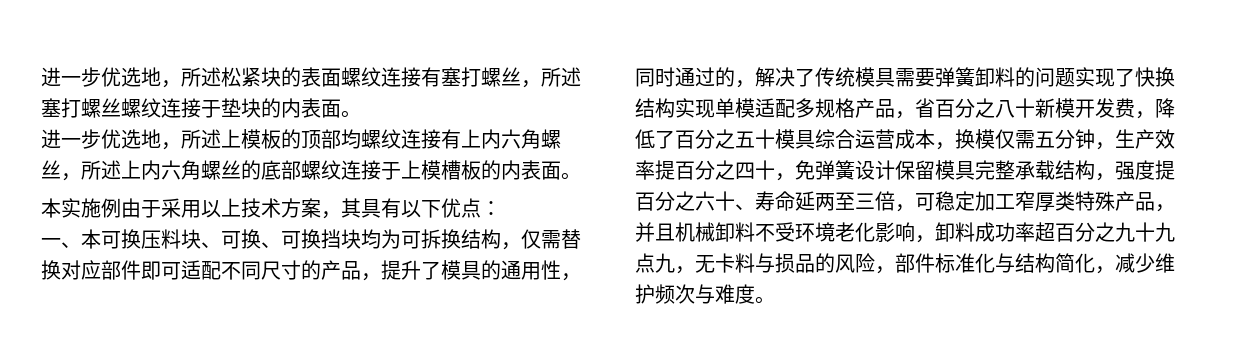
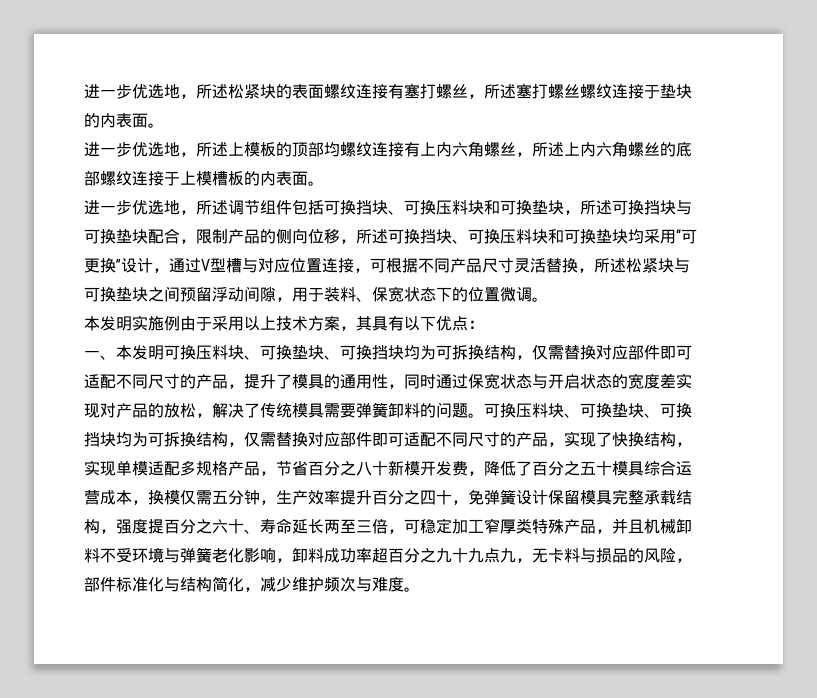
- 本实施例由于采用以上技术方案，其具有以下优点：
+ 进一步优选地，所述调节组件包括可换挡块、可换压料块和可换垫块，所述可换挡块与可换垫块配合，限制产品的侧向位移，所述可换挡块、可换压料块和可换垫块均采用“可更换”设计，通过V型槽与对应位置连接，可根据不同产品尺寸灵活替换，所述松紧块与可换垫块之间预留浮动间隙，用于装料、保宽状态下的位置微调。
+ 本发明实施例由于采用以上技术方案，其具有以下优点：
- 一、本可换压料块、可换、可换挡块均为可拆换结构，仅需替换对应部件即可适配不同尺寸的产品，提升了模具的通用性，同时通过的，解决了传统模具需要弹簧卸料的问题实现了快换结构实现单模适配多规格产品，省百分之八十新模开发费，降低了百分之五十模具综合运营成本，换模仅需五分钟，生产效率提百分之四十，免弹簧设计保留模具完整承载结构，强度提百分之六十、寿命延两至三倍，可稳定加工窄厚类特殊产品，并且机械卸料不受环境老化影响，卸料成功率超百分之九十九点九，无卡料与损品的风险，部件标准化与结构简化，减少维护频次与难度。
+ 一、本发明可换压料块、可换垫块、可换挡块均为可拆换结构，仅需替换对应部件即可适配不同尺寸的产品，提升了模具的通用性，同时通过保宽状态与开启状态的宽度差实现对产品的放松，解决了传统模具需要弹簧卸料的问题。可换压料块、可换垫块、可换挡块均为可拆换结构，仅需替换对应部件即可适配不同尺寸的产品，实现了快换结构，实现单模适配多规格产品，节省百分之八十新模开发费，降低了百分之五十模具综合运营成本，换模仅需五分钟，生产效率提升百分之四十，免弹簧设计保留模具完整承载结构，强度提百分之六十、寿命延长两至三倍，可稳定加工窄厚类特殊产品，并且机械卸料不受环境与弹簧老化影响，卸料成功率超百分之九十九点九，无卡料与损品的风险，部件标准化与结构简化，减少维护频次与难度。

